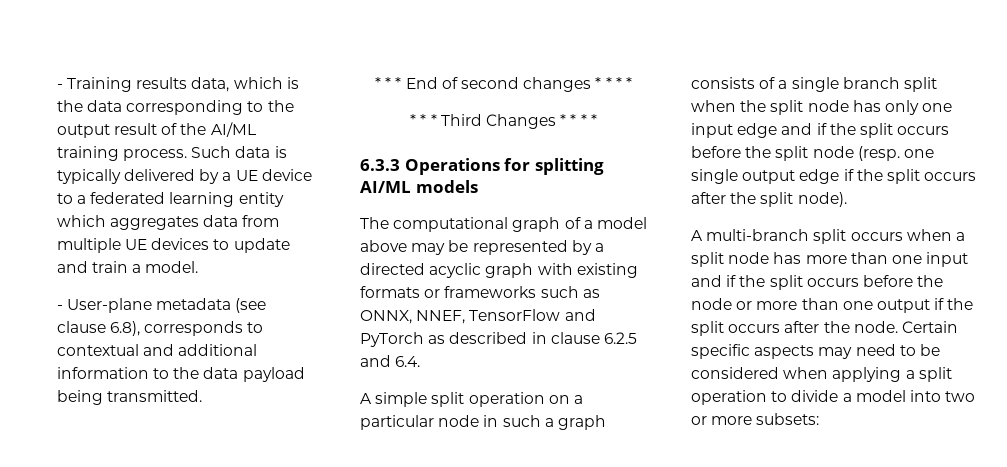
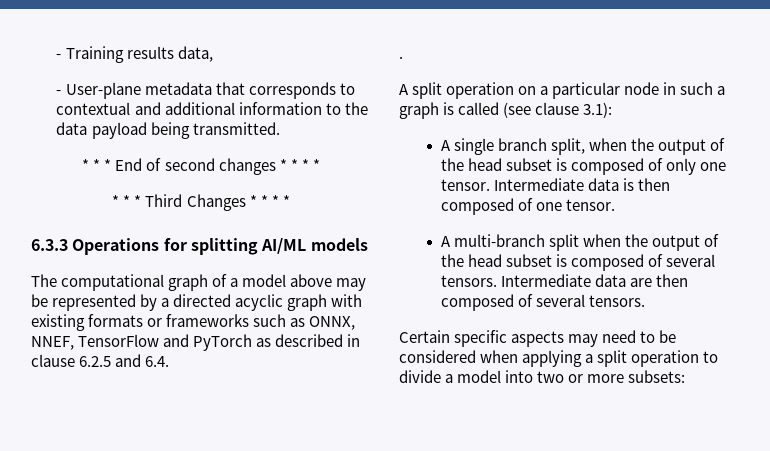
- - Training results data, which is the data corresponding to the output result of the AI/ML training process. Such data is typically delivered by a UE device to a federated learning entity which aggregates data from multiple UE devices to update and train a model.
+ - Training results data,
- - User-plane metadata (see clause 6.8), corresponds to contextual and additional information to the data payload being transmitted.
+ - User-plane metadata that corresponds to contextual and additional information to the data payload being transmitted.
- A simple split operation on a particular node in such a graph consists of a single branch split when the split node has only one input edge and if the split occurs before the split node (resp. one single output edge if the split occurs after the split node).
- A multi-branch split occurs when a split node has more than one input and if the split occurs before the node or more than one output if the split occurs after the node. Certain specific aspects may need to be considered when applying a split operation to divide a model into two or more subsets:
+ .
+ A split operation on a particular node in such a graph is called (see clause 3.1):
+ A single branch split, when the output of the head subset is composed of only one tensor. Intermediate data is then composed of one tensor.
+ A multi-branch split when the output of the head subset is composed of several tensors. Intermediate data are then composed of several tensors.
+ Certain specific aspects may need to be considered when applying a split operation to divide a model into two or more subsets:

